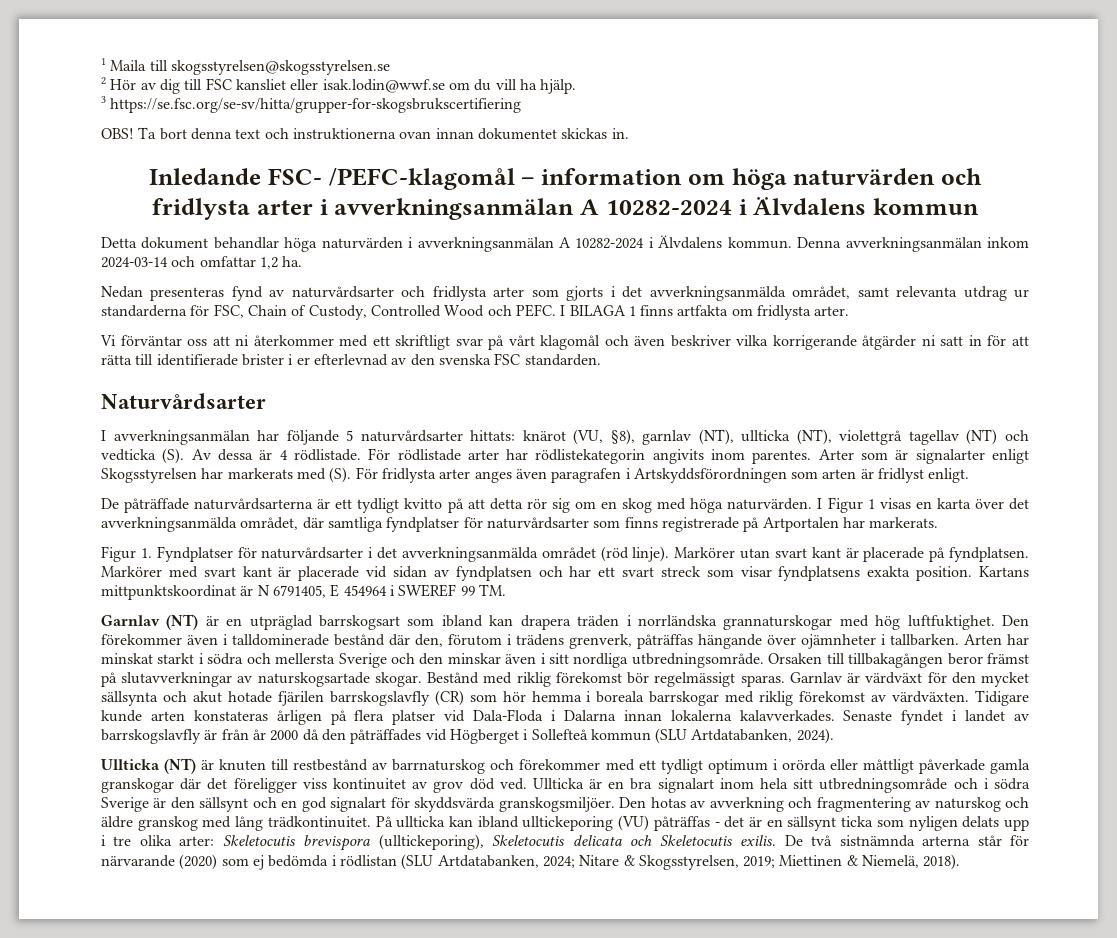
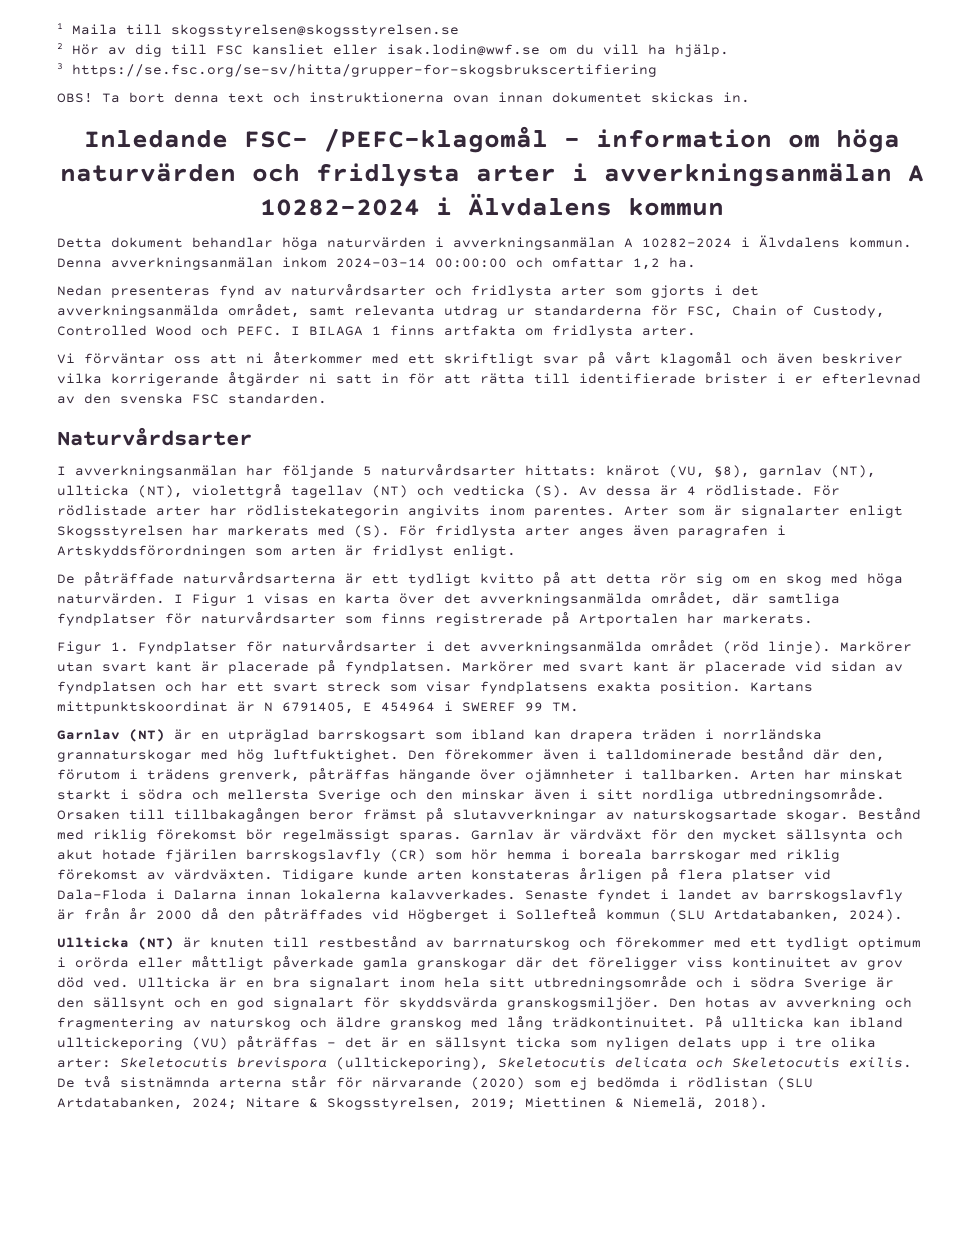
- Denna avverkningsanmälan inkom 2024-03-14 och omfattar 1,2 ha.
+ Denna avverkningsanmälan inkom 2024-03-14 00:00:00 och omfattar 1,2 ha.

